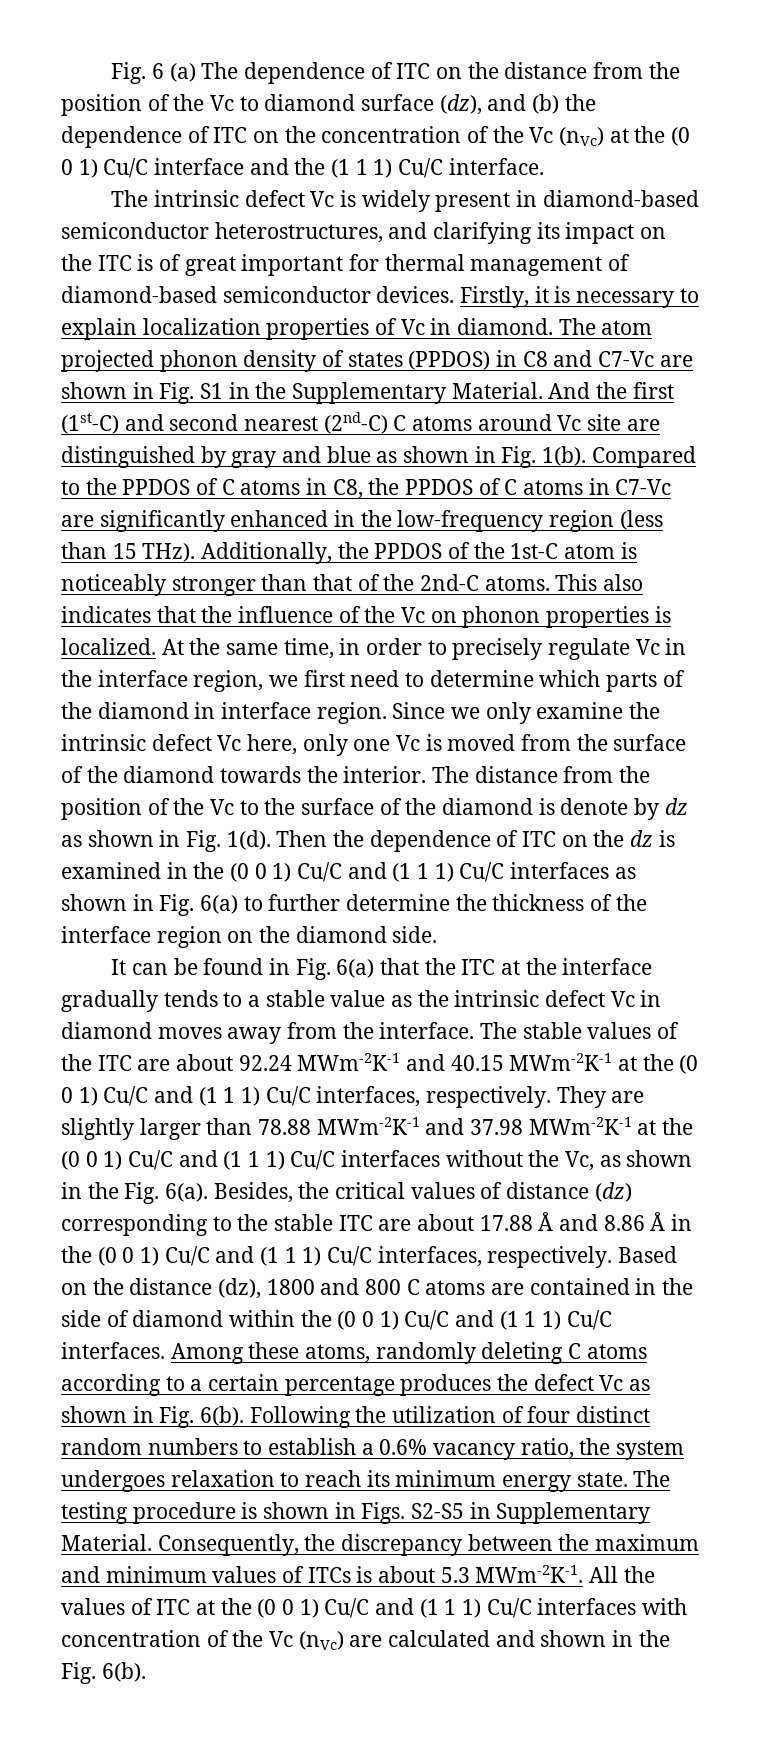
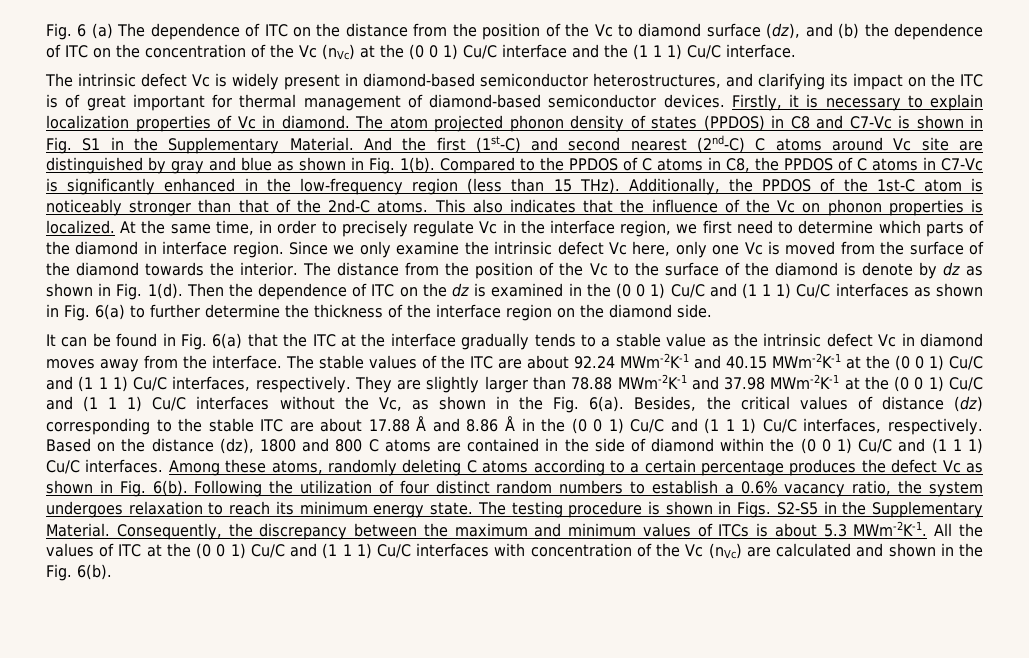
- The atom projected phonon density of states (PPDOS) in C8 and C7-Vc are shown in Fig. S1 in the Supplementary Material.
+ The atom projected phonon density of states (PPDOS) in C8 and C7-Vc is shown in Fig. S1 in the Supplementary Material.
- Compared to the PPDOS of C atoms in C8, the PPDOS of C atoms in C7-Vc are significantly enhanced in the low-frequency region (less than 15 THz).
+ Compared to the PPDOS of C atoms in C8, the PPDOS of C atoms in C7-Vc is significantly enhanced in the low-frequency region (less than 15 THz).
- The testing procedure is shown in Figs. S2-S5 in Supplementary Material.
+ The testing procedure is shown in Figs. S2-S5 in the Supplementary Material.

